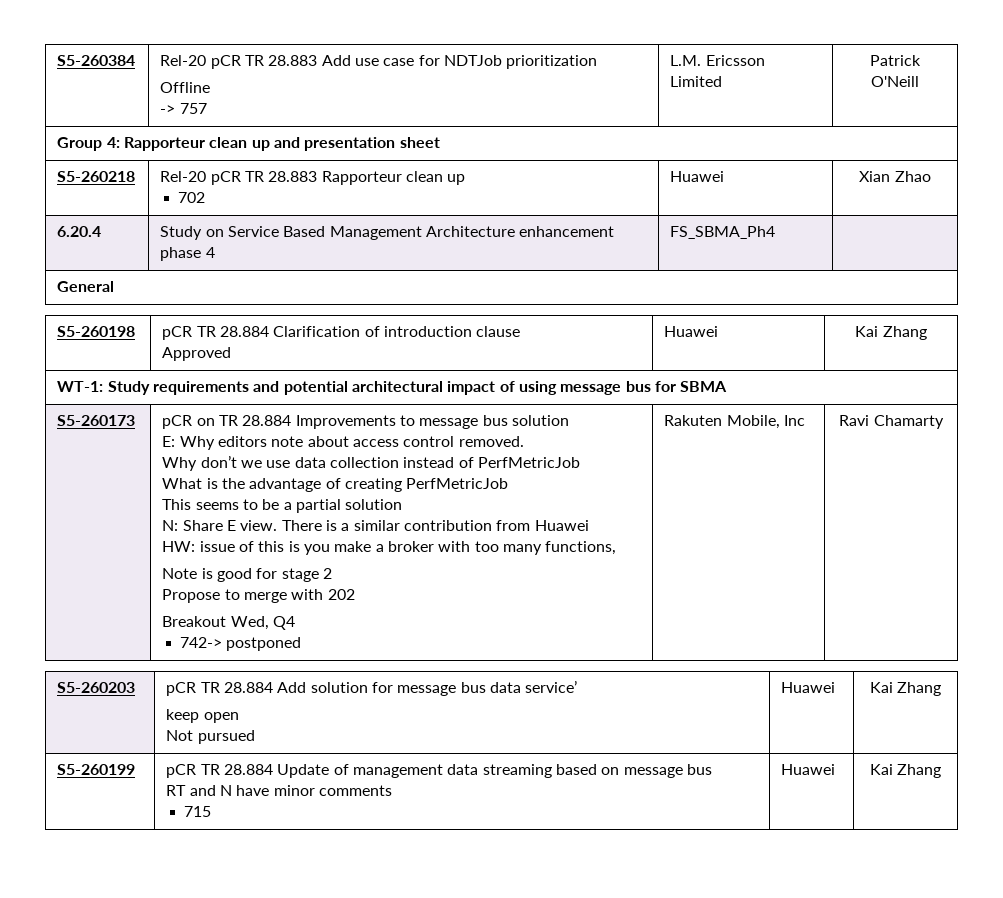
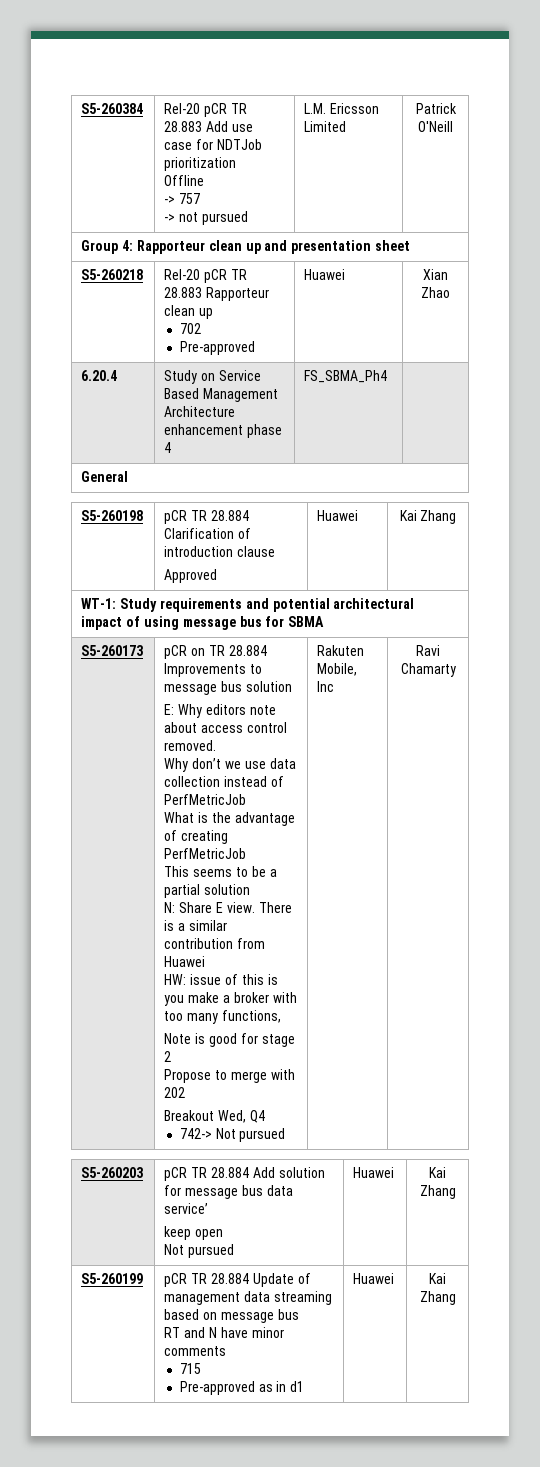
  S5-260384 | Rel-20 pCR TR 28.883 Add use case for NDTJob prioritization
  Offline
- -> 757 | L.M. Ericsson Limited | Patrick O'Neill
+ -> 757
+ -> not pursued | L.M. Ericsson Limited | Patrick O'Neill
  S5-260218 | Rel-20 pCR TR 28.883 Rapporteur clean up
- 702 | Huawei | Xian Zhao
+ 702
+ Pre-approved | Huawei | Xian Zhao
- 742-> postponed
+ 742-> Not pursued
  S5-260199 | pCR TR 28.884 Update of management data streaming based on message bus
  RT and N have minor comments
- 715 | Huawei | Kai Zhang
+ 715
+ Pre-approved as in d1 | Huawei | Kai Zhang

